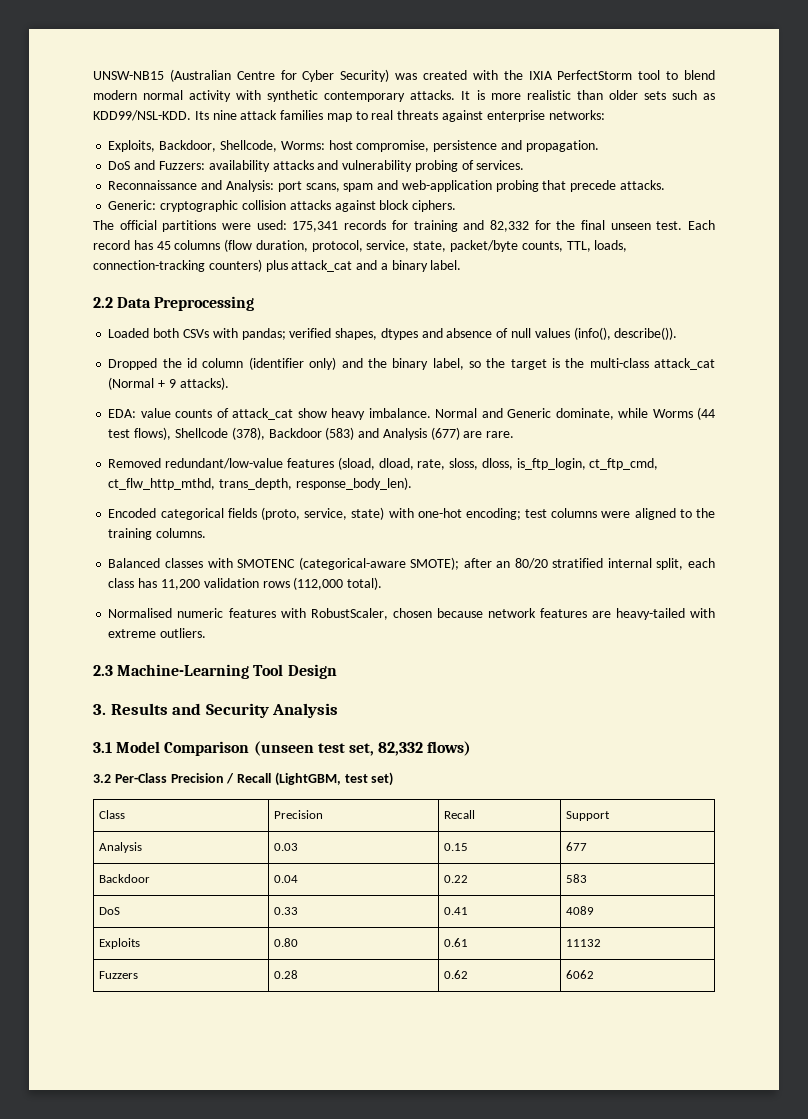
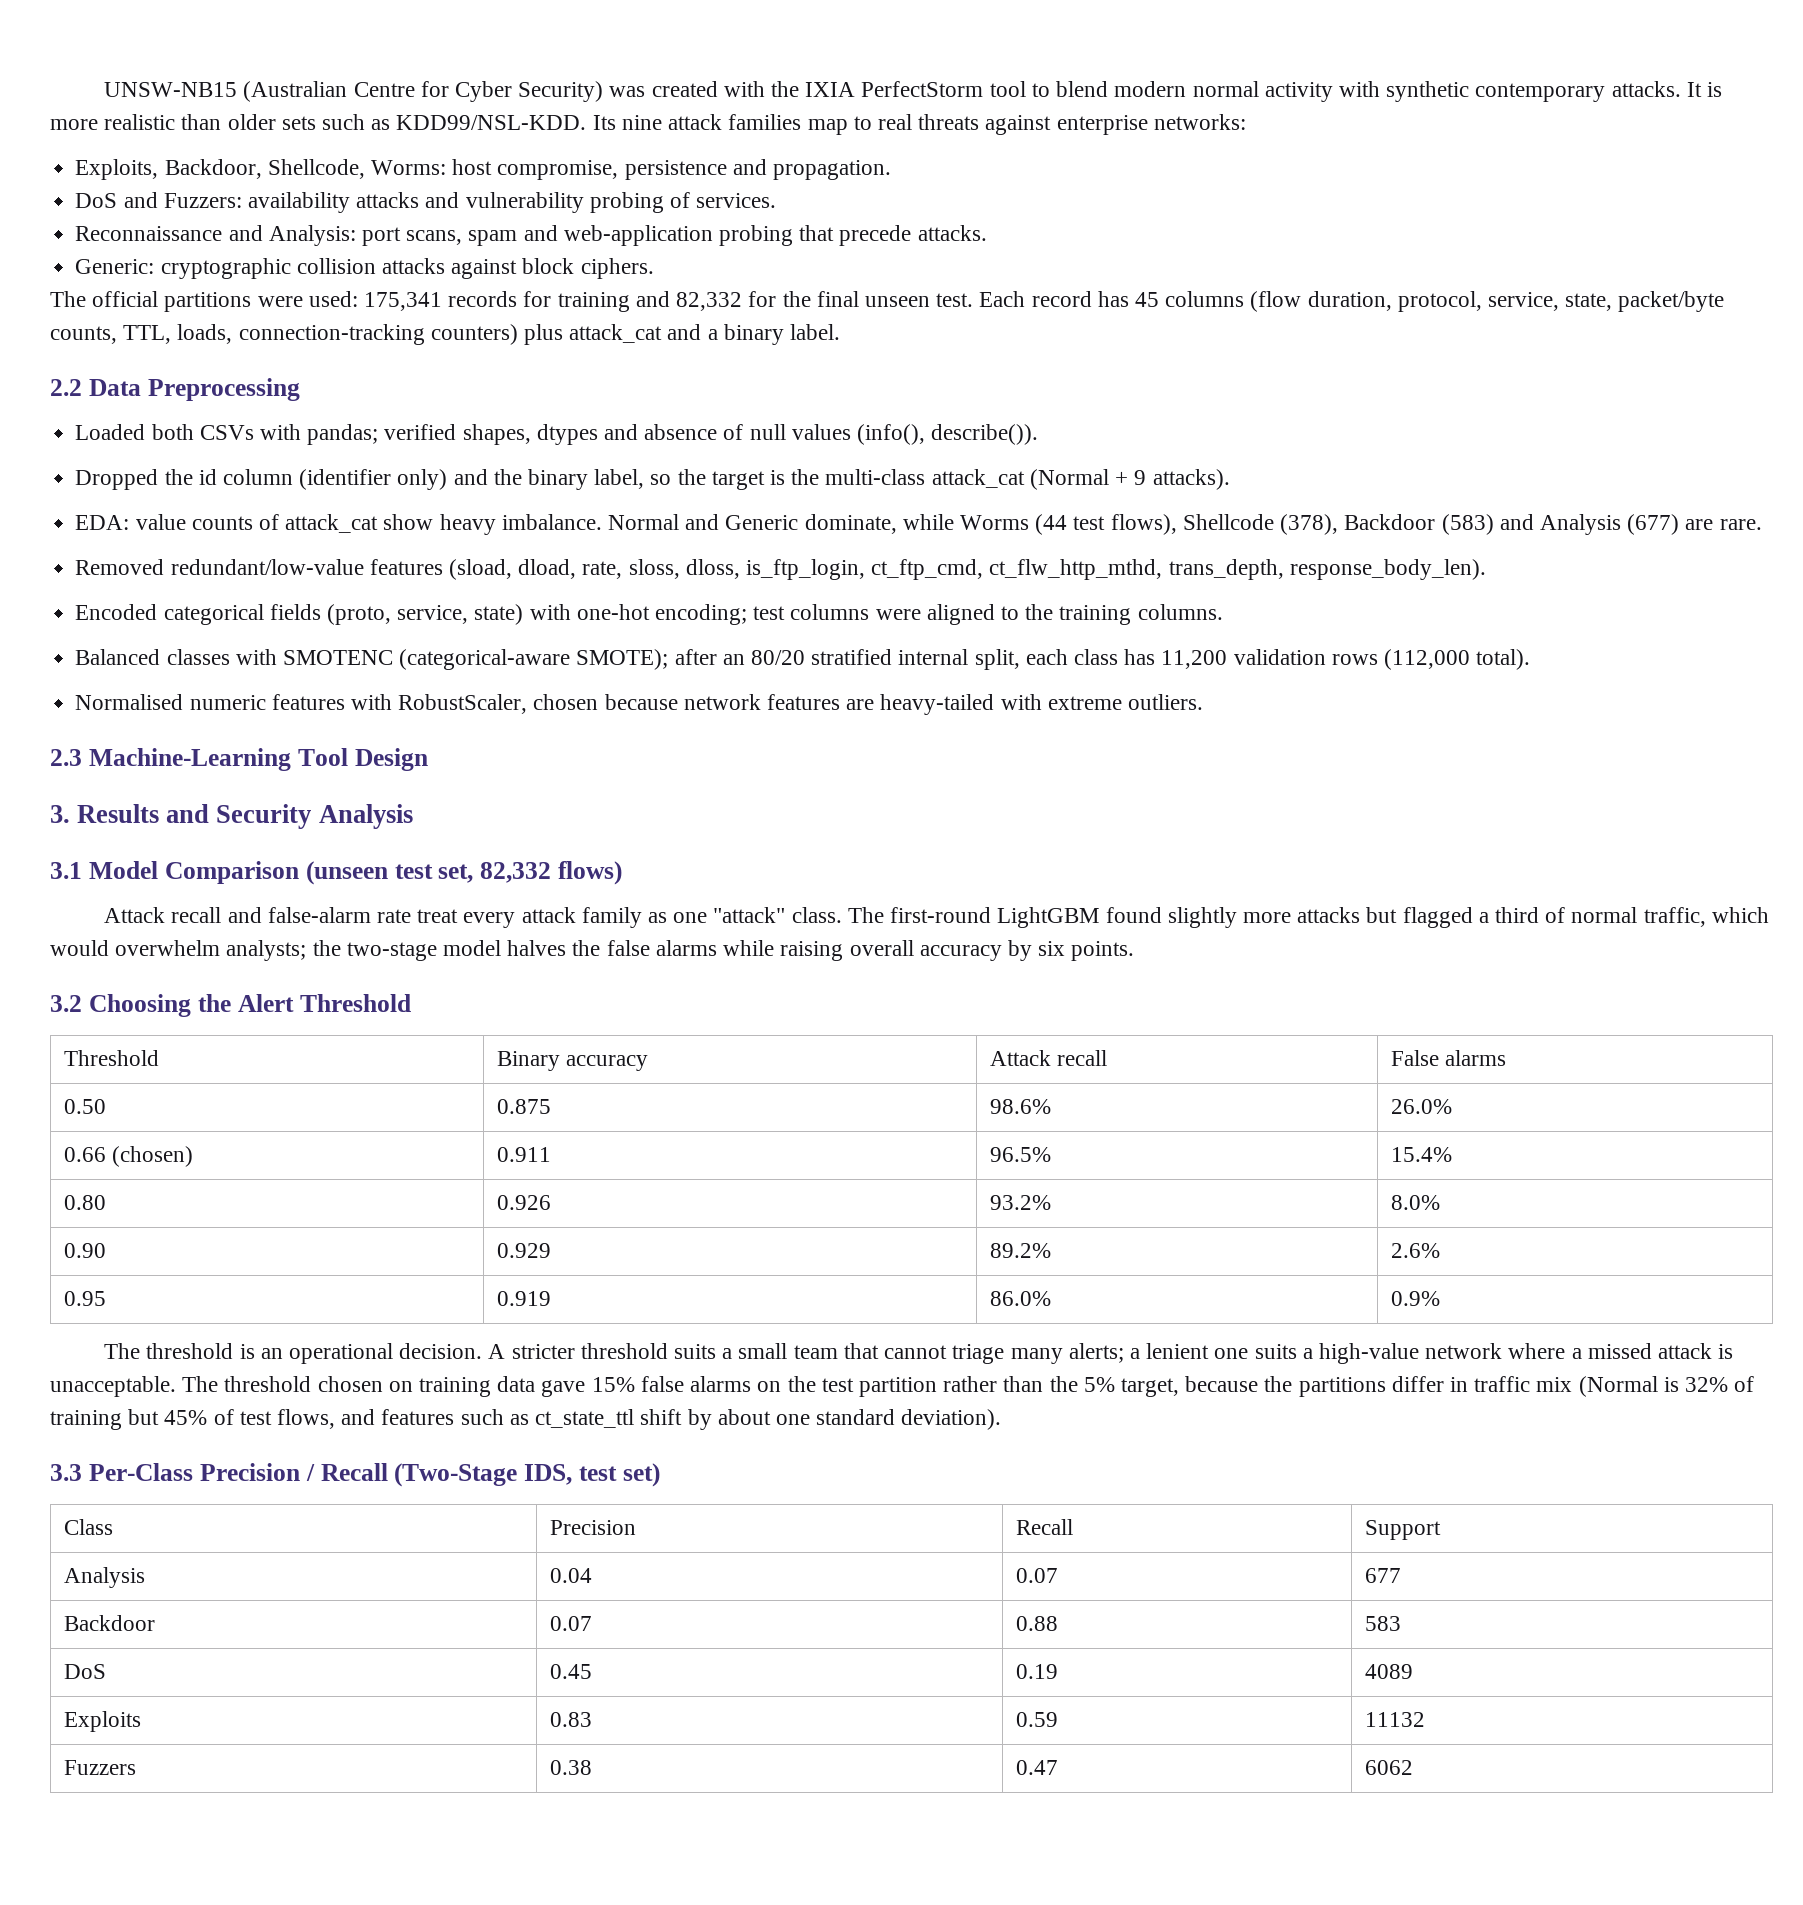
- 3.2 Per-Class Precision / Recall (LightGBM, test set)
+ Attack recall and false-alarm rate treat every attack family as one "attack" class. The first-round LightGBM found slightly more attacks but flagged a third of normal traffic, which would overwhelm analysts; the two-stage model halves the false alarms while raising overall accuracy by six points.
+ 3.2 Choosing the Alert Threshold
+ Threshold | Binary accuracy | Attack recall | False alarms
+ 0.50 | 0.875 | 98.6% | 26.0%
+ 0.66 (chosen) | 0.911 | 96.5% | 15.4%
+ 0.80 | 0.926 | 93.2% | 8.0%
+ 0.90 | 0.929 | 89.2% | 2.6%
+ 0.95 | 0.919 | 86.0% | 0.9%
+ The threshold is an operational decision. A stricter threshold suits a small team that cannot triage many alerts; a lenient one suits a high-value network where a missed attack is unacceptable. The threshold chosen on training data gave 15% false alarms on the test partition rather than the 5% target, because the partitions differ in traffic mix (Normal is 32% of training but 45% of test flows, and features such as ct_state_ttl shift by about one standard deviation).
+ 3.3 Per-Class Precision / Recall (Two-Stage IDS, test set)
- Analysis | 0.03 | 0.15 | 677
+ Analysis | 0.04 | 0.07 | 677
- Backdoor | 0.04 | 0.22 | 583
+ Backdoor | 0.07 | 0.88 | 583
- DoS | 0.33 | 0.41 | 4089
+ DoS | 0.45 | 0.19 | 4089
- Exploits | 0.80 | 0.61 | 11132
+ Exploits | 0.83 | 0.59 | 11132
- Fuzzers | 0.28 | 0.62 | 6062
+ Fuzzers | 0.38 | 0.47 | 6062

